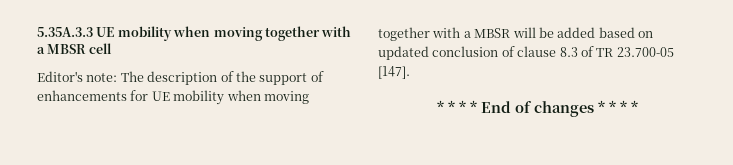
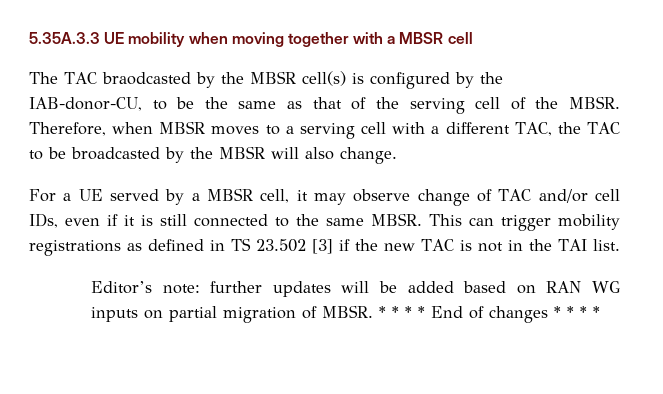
- Editor's note: The description of the support of enhancements for UE mobility when moving together with a MBSR will be added based on updated conclusion of clause 8.3 of TR 23.700-05 [147].
- * * * * End of changes * * * *
+ The TAC braodcasted by the MBSR cell(s) is configured by the IAB-donor-CU, to be the same as that of the serving cell of the MBSR. Therefore, when MBSR moves to a serving cell with a different TAC, the TAC to be broadcasted by the MBSR will also change.
+ For a UE served by a MBSR cell, it may observe change of TAC and/or cell IDs, even if it is still connected to the same MBSR. This can trigger mobility registrations as defined in TS 23.502 [3] if the new TAC is not in the TAI list.
+ Editor’s note: further updates will be added based on RAN WG inputs on partial migration of MBSR. * * * * End of changes * * * *

